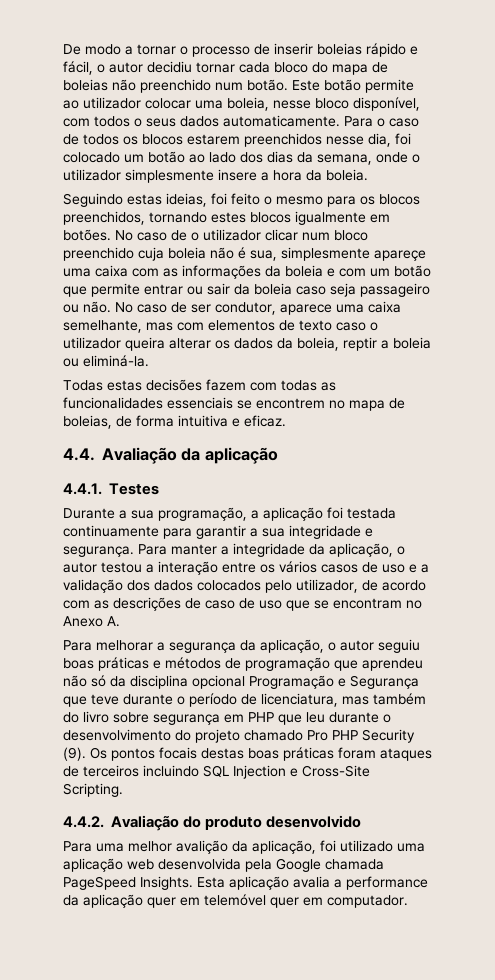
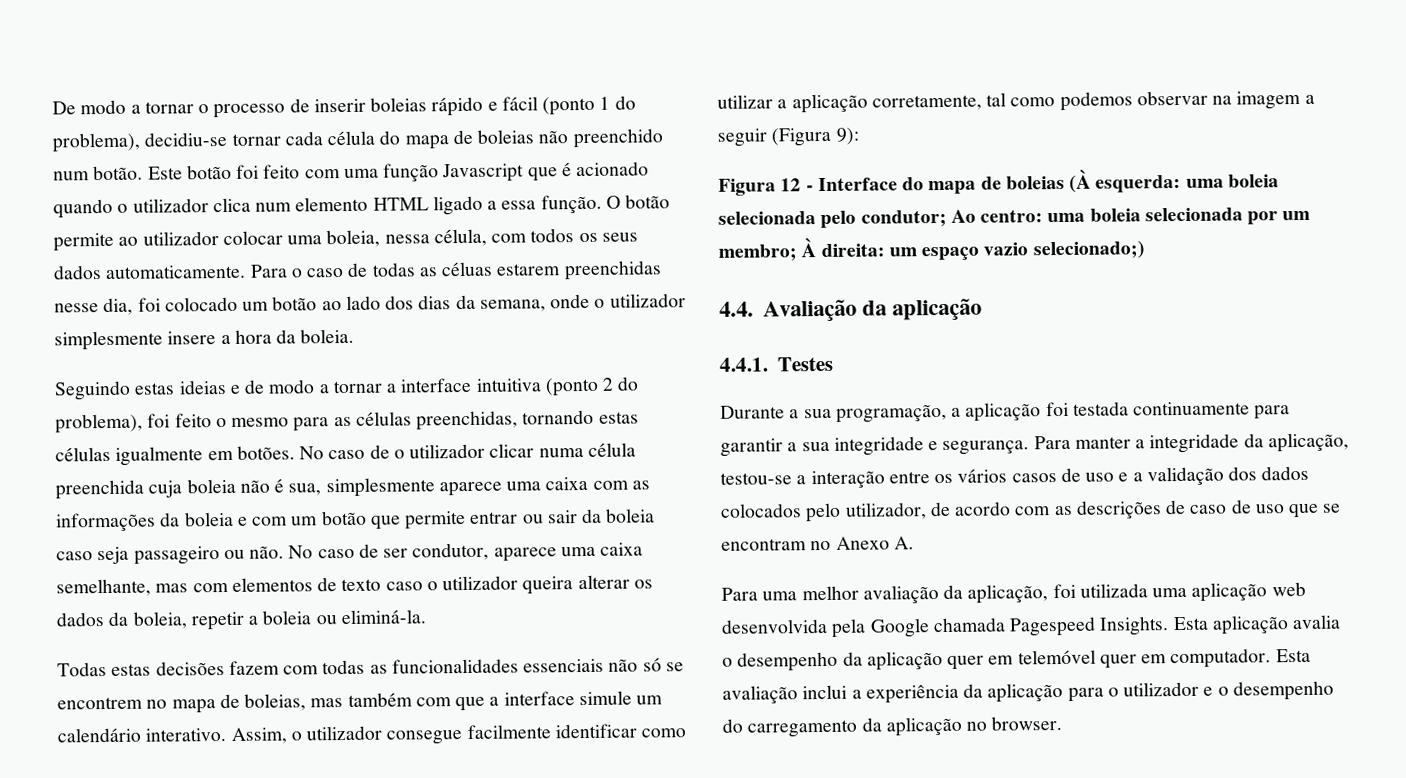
- De modo a tornar o processo de inserir boleias rápido e fácil, o autor decidiu tornar cada bloco do mapa de boleias não preenchido num botão.
+ De modo a tornar o processo de inserir boleias rápido e fácil (ponto 1 do problema), decidiu-se tornar cada célula do mapa de boleias não preenchido num botão.
- Este botão permite ao utilizador colocar uma boleia, nesse bloco disponível, com todos o seus dados automaticamente.
+ Este botão foi feito com uma função Javascript que é acionado quando o utilizador clica num elemento HTML ligado a essa função. O botão permite ao utilizador colocar uma boleia, nessa célula, com todos os seus dados automaticamente.
- Para o caso de todos os blocos estarem preenchidos nesse dia, foi colocado um botão ao lado dos dias da semana, onde o utilizador simplesmente insere a hora da boleia.
+ Para o caso de todas as céluas estarem preenchidas nesse dia, foi colocado um botão ao lado dos dias da semana, onde o utilizador simplesmente insere a hora da boleia.
- Seguindo estas ideias, foi feito o mesmo para os blocos preenchidos, tornando estes blocos igualmente em botões.
+ Seguindo estas ideias e de modo a tornar a interface intuitiva (ponto 2 do problema), foi feito o mesmo para as células preenchidas, tornando estas células igualmente em botões.
- No caso de o utilizador clicar num bloco preenchido cuja boleia não é sua, simplesmente apareçe uma caixa com as informações da boleia e com um botão que permite entrar ou sair da boleia caso seja passageiro ou não.
+ No caso de o utilizador clicar numa célula preenchida cuja boleia não é sua, simplesmente aparece uma caixa com as informações da boleia e com um botão que permite entrar ou sair da boleia caso seja passageiro ou não.
- No caso de ser condutor, aparece uma caixa semelhante, mas com elementos de texto caso o utilizador queira alterar os dados da boleia, reptir a boleia ou eliminá-la.
+ No caso de ser condutor, aparece uma caixa semelhante, mas com elementos de texto caso o utilizador queira alterar os dados da boleia, repetir a boleia ou eliminá-la.
- Todas estas decisões fazem com todas as funcionalidades essenciais se encontrem no mapa de boleias, de forma intuitiva e eficaz.
+ Todas estas decisões fazem com todas as funcionalidades essenciais não só se encontrem no mapa de boleias, mas também com que a interface simule um calendário interativo. Assim, o utilizador consegue facilmente identificar como utilizar a aplicação corretamente, tal como podemos observar na imagem a seguir (Figura 9):
+ Figura 12 - Interface do mapa de boleias (À esquerda: uma boleia selecionada pelo condutor; Ao centro: uma boleia selecionada por um membro; À direita: um espaço vazio selecionado;)
- Para manter a integridade da aplicação, o autor testou a interação entre os vários casos de uso e a validação dos dados colocados pelo utilizador, de acordo com as descrições de caso de uso que se encontram no Anexo A.
+ Para manter a integridade da aplicação, testou-se a interação entre os vários casos de uso e a validação dos dados colocados pelo utilizador, de acordo com as descrições de caso de uso que se encontram no Anexo A.
- Para melhorar a segurança da aplicação, o autor seguiu boas práticas e métodos de programação que aprendeu não só da disciplina opcional Programação e Segurança que teve durante o período de licenciatura, mas também do livro sobre segurança em PHP que leu durante o desenvolvimento do projeto chamado Pro PHP Security (9). Os pontos focais destas boas práticas foram ataques de terceiros incluindo SQL Injection e Cross-Site Scripting.
- 4.4.2. Avaliação do produto desenvolvido
- Para uma melhor avalição da aplicação, foi utilizado uma aplicação web desenvolvida pela Google chamada PageSpeed Insights.
+ Para uma melhor avaliação da aplicação, foi utilizada uma aplicação web desenvolvida pela Google chamada Pagespeed Insights.
- Esta aplicação avalia a performance da aplicação quer em telemóvel quer em computador.
+ Esta aplicação avalia o desempenho da aplicação quer em telemóvel quer em computador.
+ Esta avaliação inclui a experiência da aplicação para o utilizador e o desempenho do carregamento da aplicação no browser.

